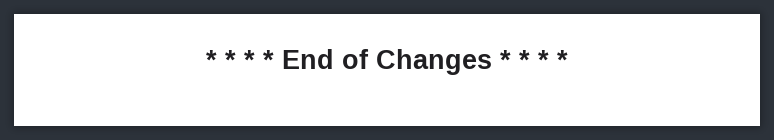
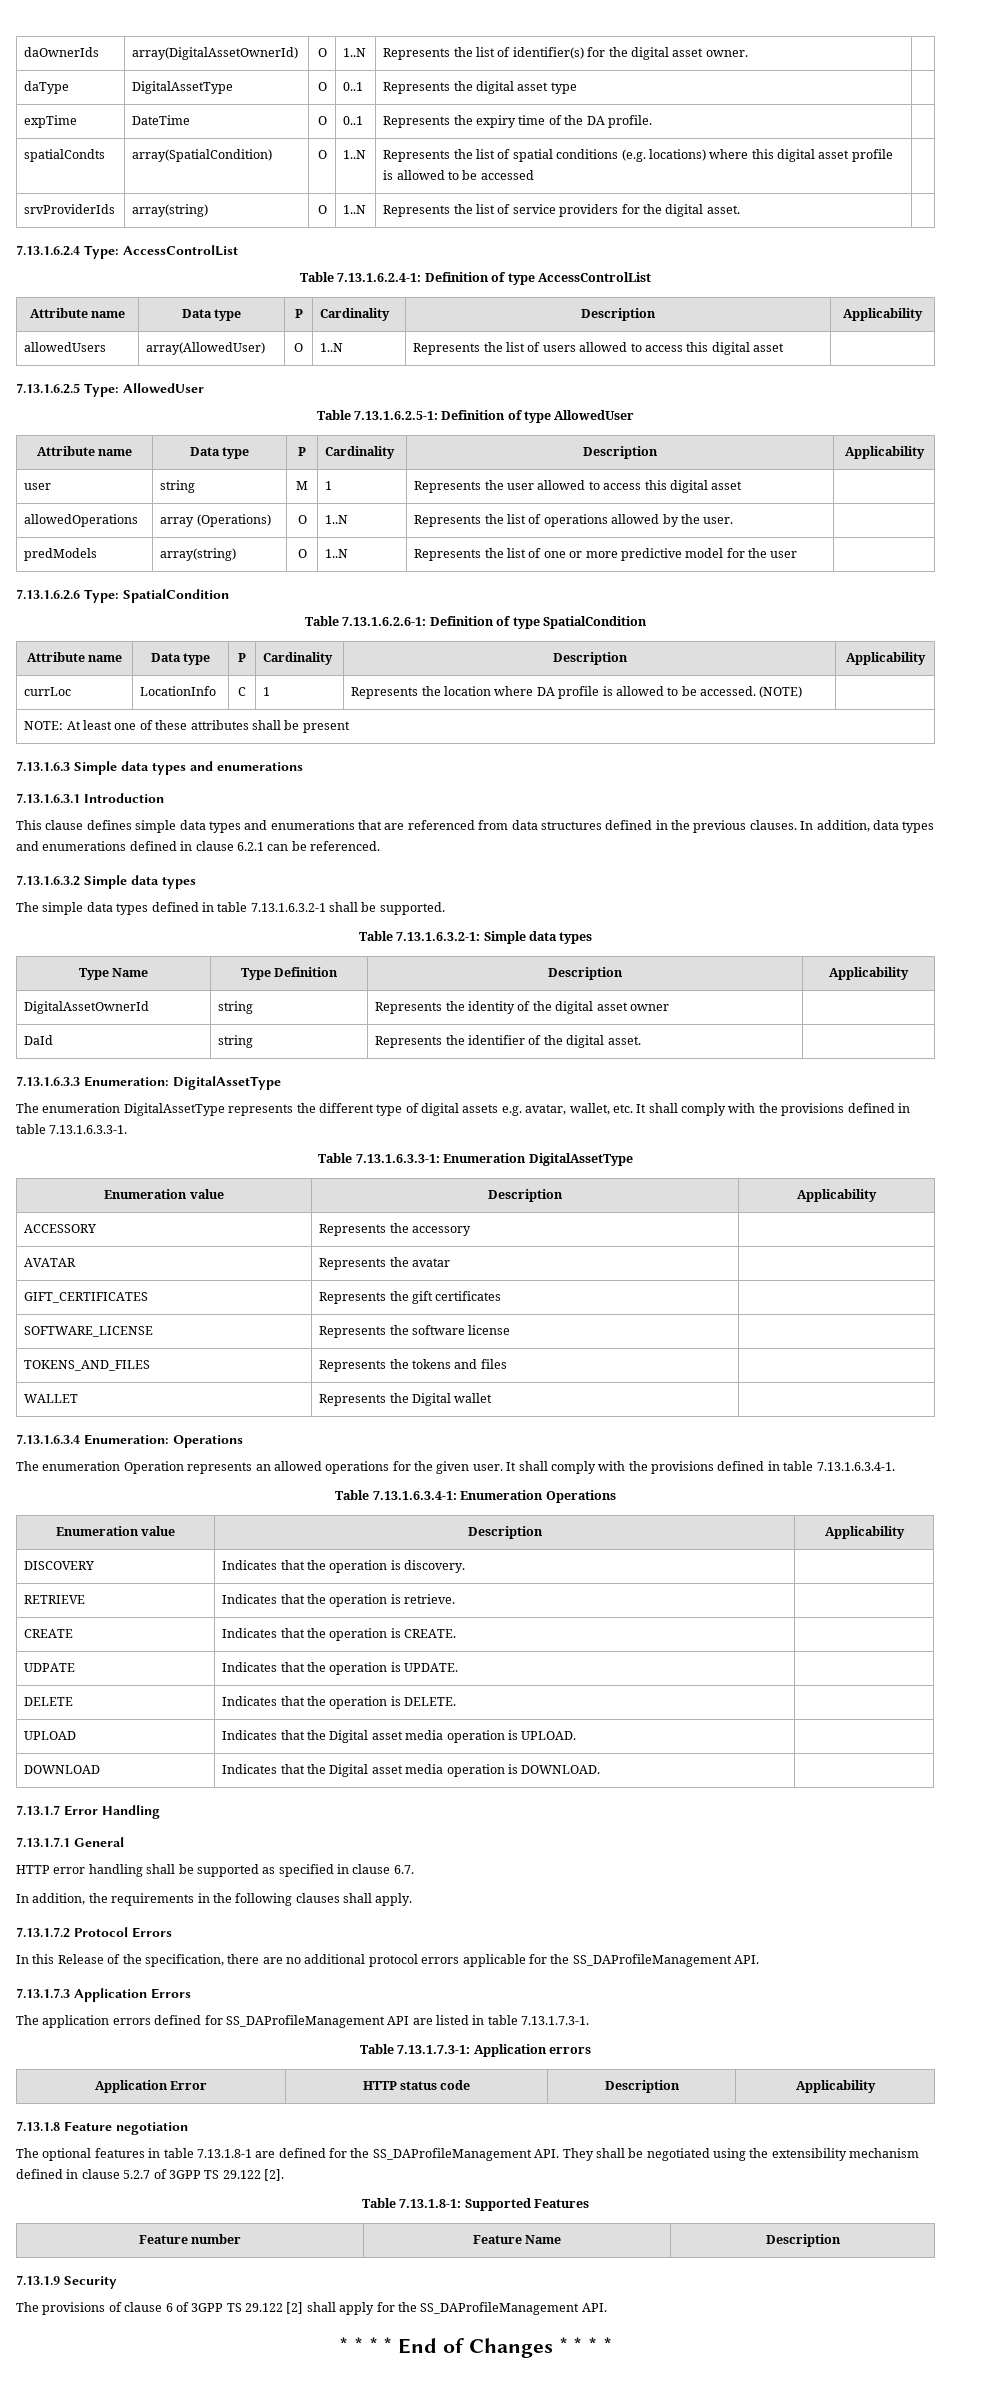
+ daOwnerIds | array(DigitalAssetOwnerId) | O | 1..N | Represents the list of identifier(s) for the digital asset owner. |
+ daType | DigitalAssetType | O | 0..1 | Represents the digital asset type |
+ expTime | DateTime | O | 0..1 | Represents the expiry time of the DA profile. |
+ spatialCondts | array(SpatialCondition) | O | 1..N | Represents the list of spatial conditions (e.g. locations) where this digital asset profile is allowed to be accessed |
+ srvProviderIds | array(string) | O | 1..N | Represents the list of service providers for the digital asset. |
+ 7.13.1.6.2.4 Type: AccessControlList
+ Table 7.13.1.6.2.4-1: Definition of type AccessControlList
+ Attribute name | Data type | P | Cardinality | Description | Applicability
+ allowedUsers | array(AllowedUser) | O | 1..N | Represents the list of users allowed to access this digital asset |
+ 7.13.1.6.2.5 Type: AllowedUser
+ Table 7.13.1.6.2.5-1: Definition of type AllowedUser
+ Attribute name | Data type | P | Cardinality | Description | Applicability
+ user | string | M | 1 | Represents the user allowed to access this digital asset |
+ allowedOperations | array (Operations) | O | 1..N | Represents the list of operations allowed by the user. |
+ predModels | array(string) | O | 1..N | Represents the list of one or more predictive model for the user |
+ 7.13.1.6.2.6 Type: SpatialCondition
+ Table 7.13.1.6.2.6-1: Definition of type SpatialCondition
+ Attribute name | Data type | P | Cardinality | Description | Applicability
+ currLoc | LocationInfo | C | 1 | Represents the location where DA profile is allowed to be accessed. (NOTE) |
+ NOTE: At least one of these attributes shall be present
+ 7.13.1.6.3 Simple data types and enumerations
+ 7.13.1.6.3.1 Introduction
+ This clause defines simple data types and enumerations that are referenced from data structures defined in the previous clauses. In addition, data types and enumerations defined in clause 6.2.1 can be referenced.
+ 7.13.1.6.3.2 Simple data types
+ The simple data types defined in table 7.13.1.6.3.2-1 shall be supported.
+ Table 7.13.1.6.3.2-1: Simple data types
+ Type Name | Type Definition | Description | Applicability
+ DigitalAssetOwnerId | string | Represents the identity of the digital asset owner |
+ DaId | string | Represents the identifier of the digital asset. |
+ 7.13.1.6.3.3 Enumeration: DigitalAssetType
+ The enumeration DigitalAssetType represents the different type of digital assets e.g. avatar, wallet, etc. It shall comply with the provisions defined in table 7.13.1.6.3.3-1.
+ Table 7.13.1.6.3.3-1: Enumeration DigitalAssetType
+ Enumeration value | Description | Applicability
+ ACCESSORY | Represents the accessory |
+ AVATAR | Represents the avatar |
+ GIFT_CERTIFICATES | Represents the gift certificates |
+ SOFTWARE_LICENSE | Represents the software license |
+ TOKENS_AND_FILES | Represents the tokens and files |
+ WALLET | Represents the Digital wallet |
+ 7.13.1.6.3.4 Enumeration: Operations
+ The enumeration Operation represents an allowed operations for the given user. It shall comply with the provisions defined in table 7.13.1.6.3.4-1.
+ Table 7.13.1.6.3.4-1: Enumeration Operations
+ Enumeration value | Description | Applicability
+ DISCOVERY | Indicates that the operation is discovery. |
+ RETRIEVE | Indicates that the operation is retrieve. |
+ CREATE | Indicates that the operation is CREATE. |
+ UDPATE | Indicates that the operation is UPDATE. |
+ DELETE | Indicates that the operation is DELETE. |
+ UPLOAD | Indicates that the Digital asset media operation is UPLOAD. |
+ DOWNLOAD | Indicates that the Digital asset media operation is DOWNLOAD. |
+ 7.13.1.7 Error Handling
+ 7.13.1.7.1 General
+ HTTP error handling shall be supported as specified in clause 6.7.
+ In addition, the requirements in the following clauses shall apply.
+ 7.13.1.7.2 Protocol Errors
+ In this Release of the specification, there are no additional protocol errors applicable for the SS_DAProfileManagement API.
+ 7.13.1.7.3 Application Errors
+ The application errors defined for SS_DAProfileManagement API are listed in table 7.13.1.7.3-1.
+ Table 7.13.1.7.3-1: Application errors
+ Application Error | HTTP status code | Description | Applicability
+ 7.13.1.8 Feature negotiation
+ The optional features in table 7.13.1.8-1 are defined for the SS_DAProfileManagement API. They shall be negotiated using the extensibility mechanism defined in clause 5.2.7 of 3GPP TS 29.122 [2].
+ Table 7.13.1.8-1: Supported Features
+ Feature number | Feature Name | Description
+ 7.13.1.9 Security
+ The provisions of clause 6 of 3GPP TS 29.122 [2] shall apply for the SS_DAProfileManagement API.

